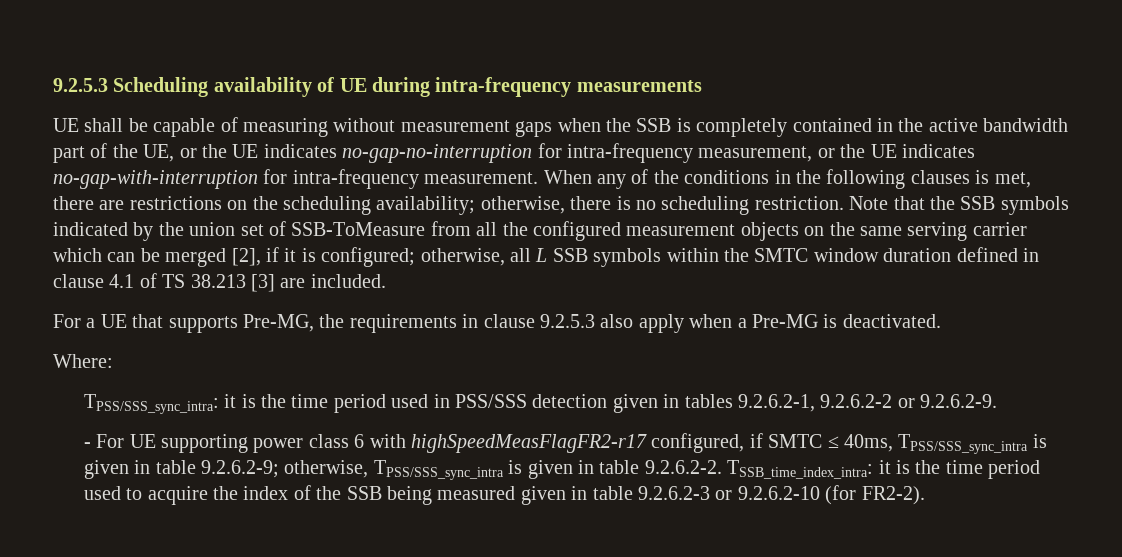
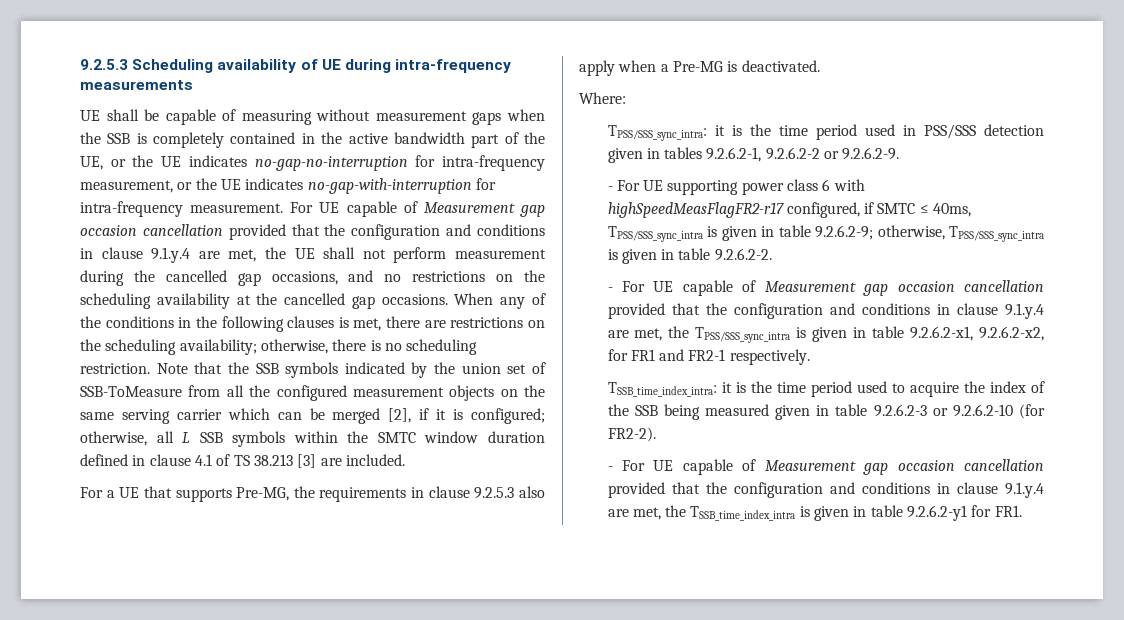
+ For UE capable of Measurement gap occasion cancellation provided that the configuration and conditions in clause 9.1.y.4 are met, the UE shall not perform measurement during the cancelled gap occasions, and no restrictions on the scheduling availability at the cancelled gap occasions.
- - For UE supporting power class 6 with highSpeedMeasFlagFR2-r17 configured, if SMTC ≤ 40ms, TPSS/SSS_sync_intra is given in table 9.2.6.2-9; otherwise, TPSS/SSS_sync_intra is given in table 9.2.6.2-2. TSSB_time_index_intra: it is the time period used to acquire the index of the SSB being measured given in table 9.2.6.2-3 or 9.2.6.2-10 (for FR2-2).
+ - For UE supporting power class 6 with highSpeedMeasFlagFR2-r17 configured, if SMTC ≤ 40ms, TPSS/SSS_sync_intra is given in table 9.2.6.2-9; otherwise, TPSS/SSS_sync_intra is given in table 9.2.6.2-2.
+ - For UE capable of Measurement gap occasion cancellation provided that the configuration and conditions in clause 9.1.y.4 are met, the TPSS/SSS_sync_intra is given in table 9.2.6.2-x1, 9.2.6.2-x2, for FR1 and FR2-1 respectively.
+ TSSB_time_index_intra: it is the time period used to acquire the index of the SSB being measured given in table 9.2.6.2-3 or 9.2.6.2-10 (for FR2-2).
+ - For UE capable of Measurement gap occasion cancellation provided that the configuration and conditions in clause 9.1.y.4 are met, the TSSB_time_index_intra is given in table 9.2.6.2-y1 for FR1.

